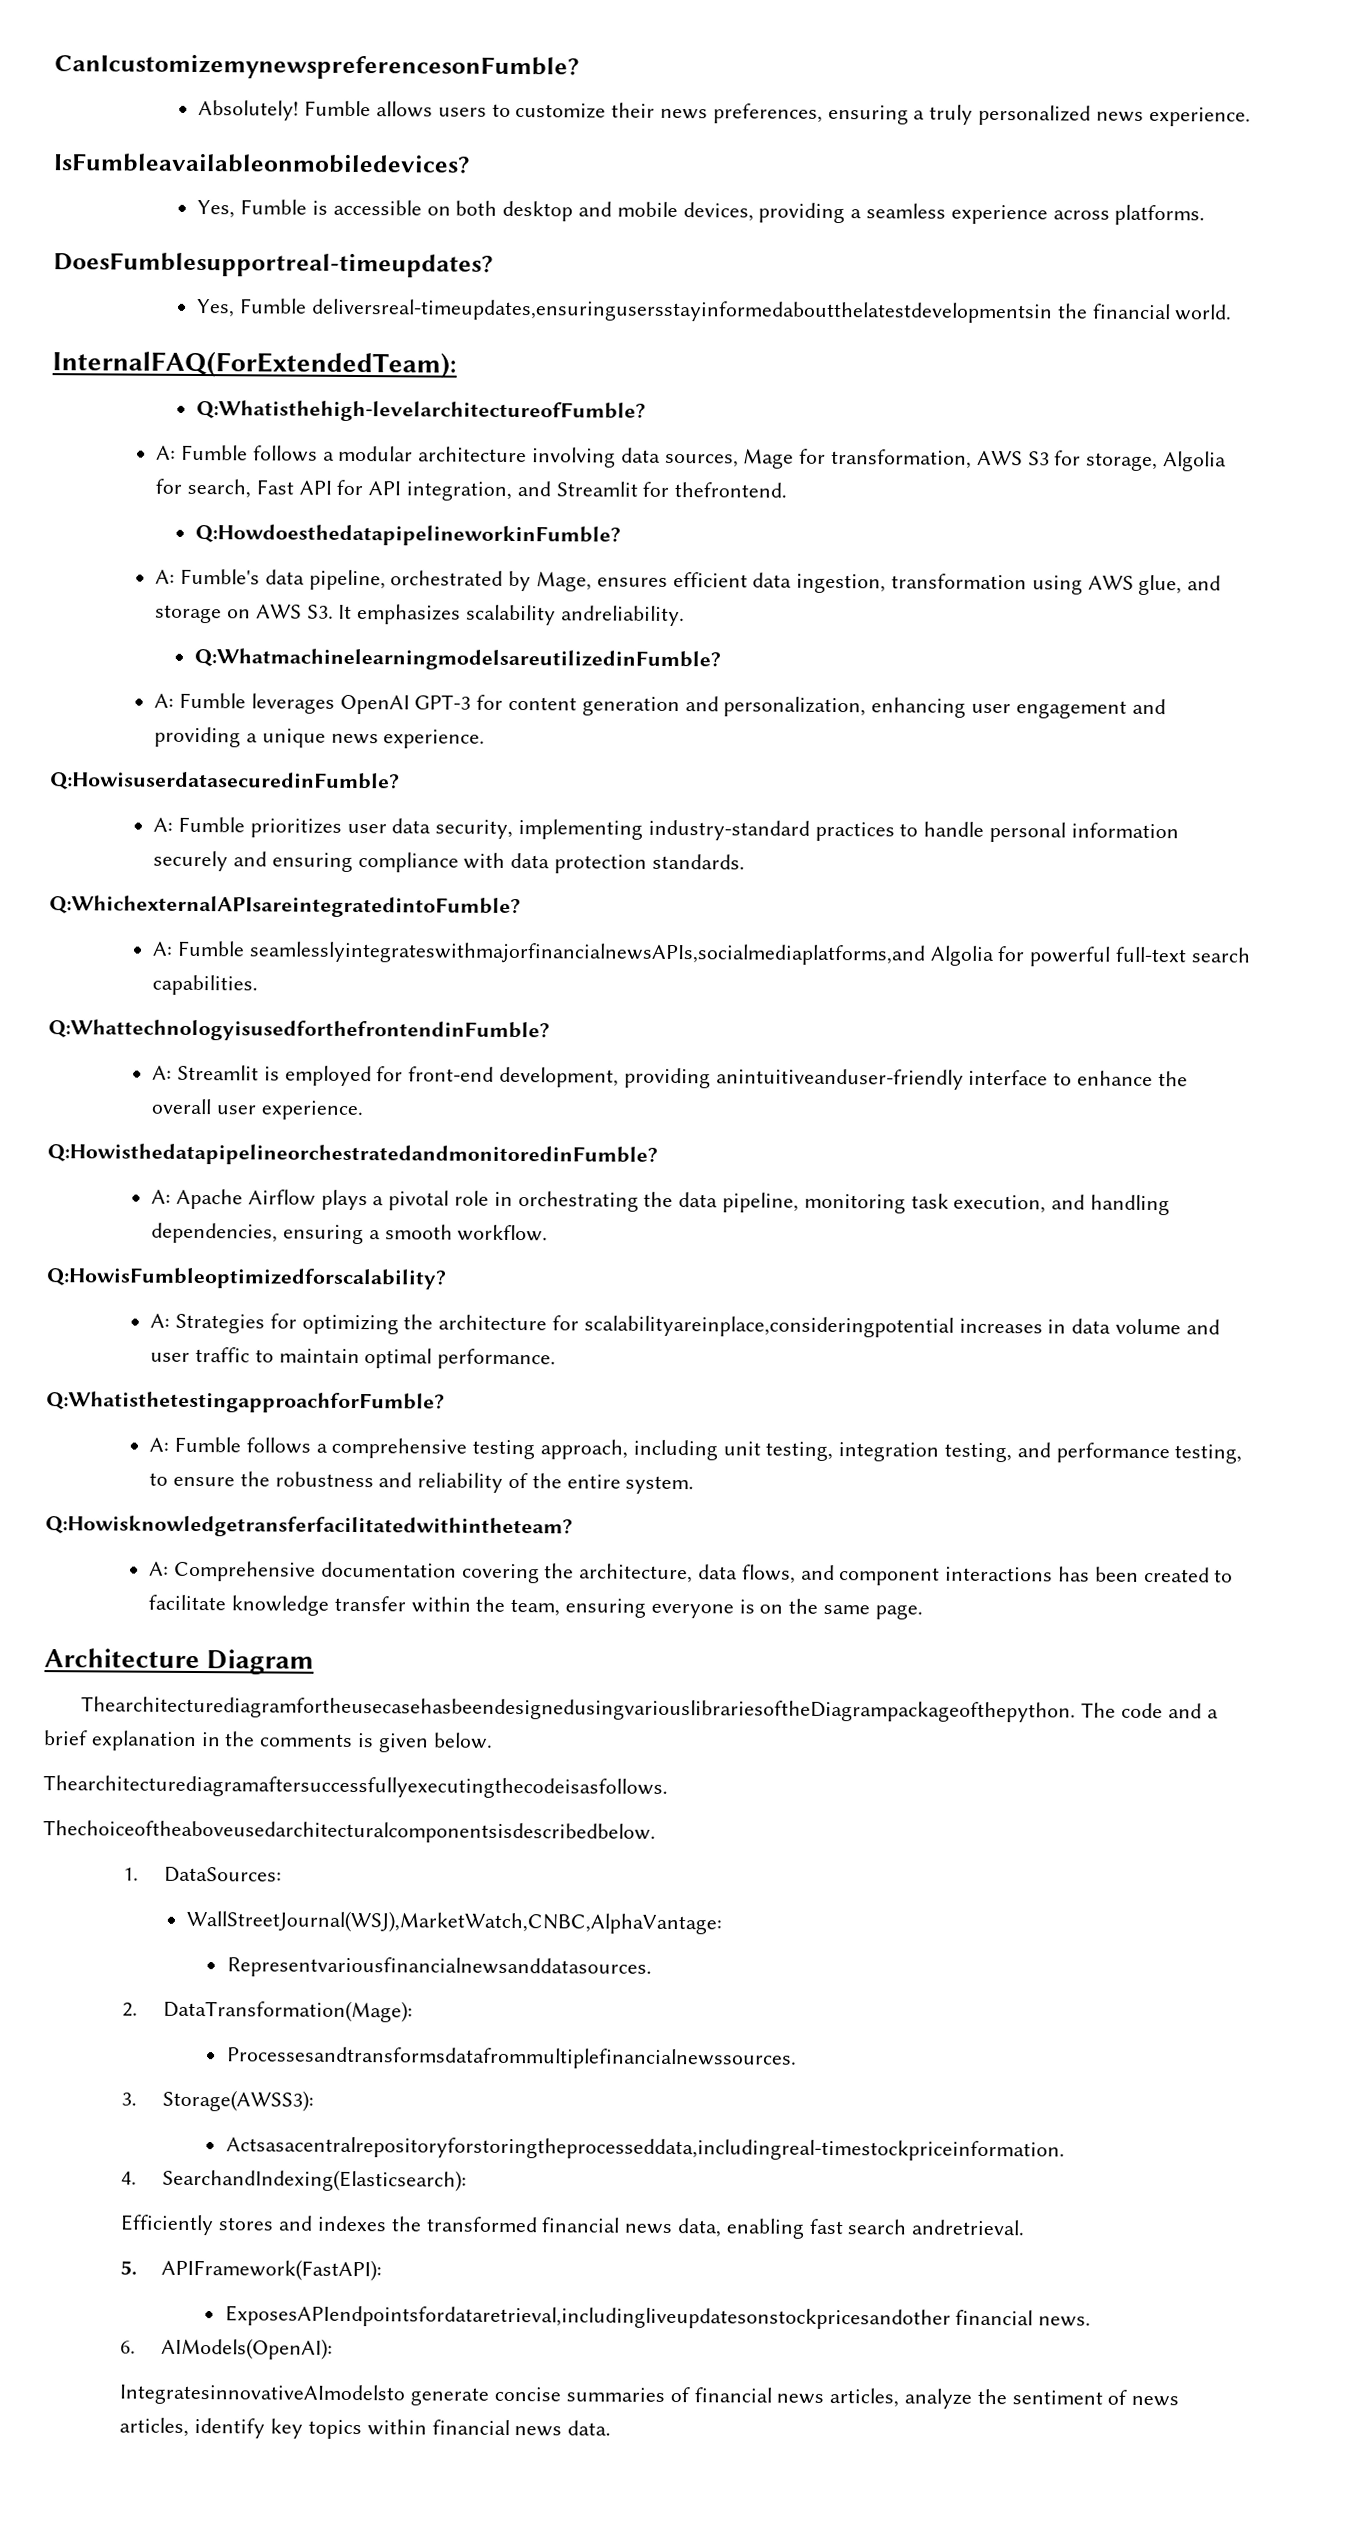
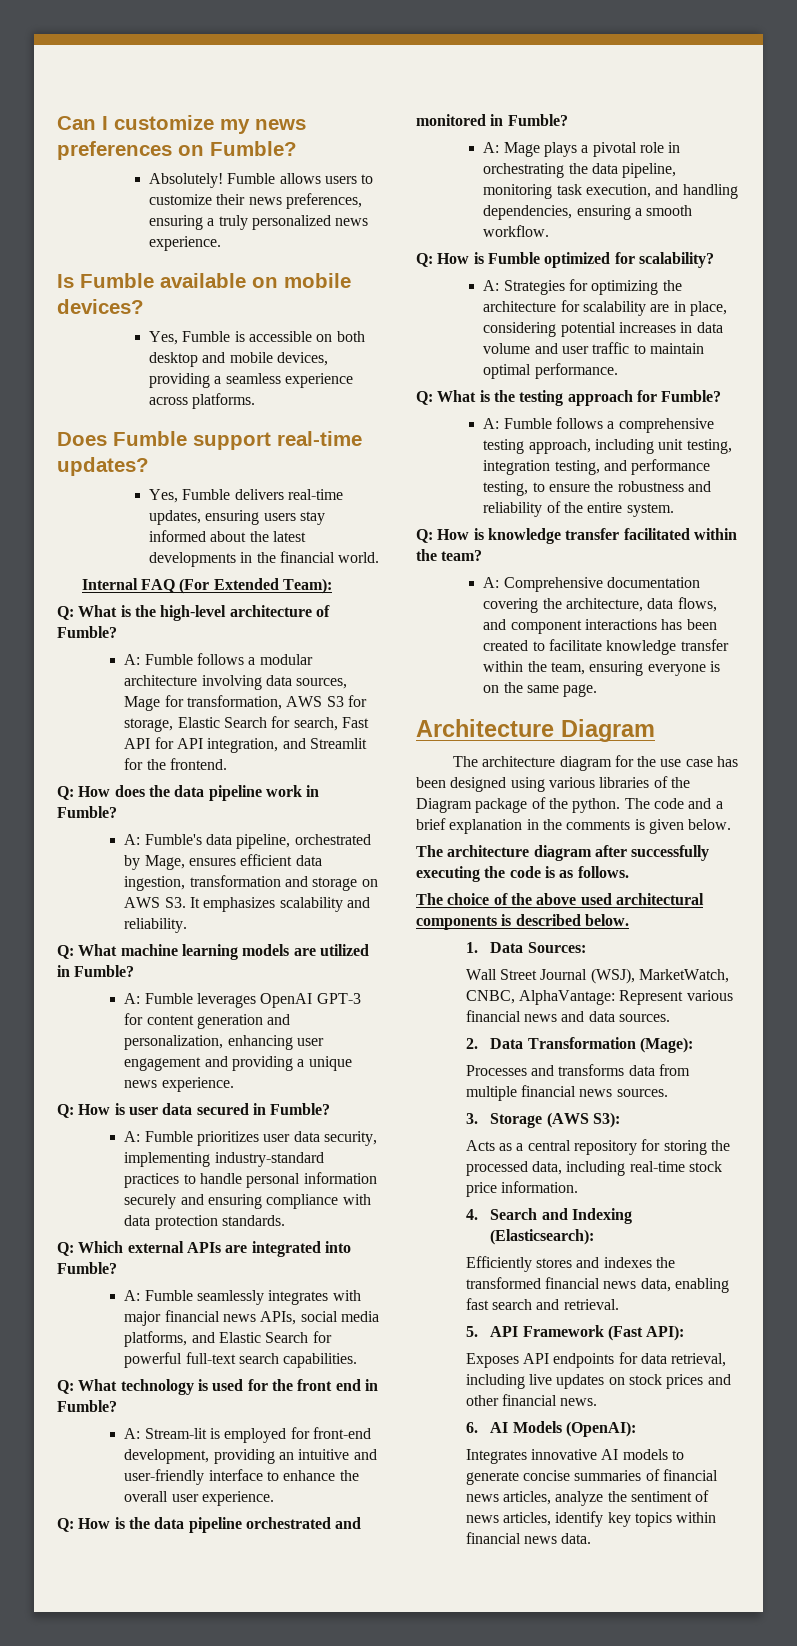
- CanIcustomizemynewspreferencesonFumble?
+ Can I customize my news preferences on Fumble?
- IsFumbleavailableonmobiledevices?
+ Is Fumble available on mobile devices?
- DoesFumblesupportreal-timeupdates?
- Yes, Fumble deliversreal-timeupdates,ensuringusersstayinformedaboutthelatestdevelopmentsin the financial world.
- InternalFAQ(ForExtendedTeam):
- Q:Whatisthehigh-levelarchitectureofFumble?
+ Does Fumble support real-time updates?
+ Yes, Fumble delivers real-time updates, ensuring users stay informed about the latest developments in the financial world.
+ Internal FAQ (For Extended Team):
+ Q: What is the high-level architecture of Fumble?
- A: Fumble follows a modular architecture involving data sources, Mage for transformation, AWS S3 for storage, Algolia for search, Fast API for API integration, and Streamlit for thefrontend.
- Q:HowdoesthedatapipelineworkinFumble?
+ A: Fumble follows a modular architecture involving data sources, Mage for transformation, AWS S3 for storage, Elastic Search for search, Fast API for API integration, and Streamlit for the frontend.
+ Q: How does the data pipeline work in Fumble?
- A: Fumble's data pipeline, orchestrated by Mage, ensures efficient data ingestion, transformation using AWS glue, and storage on AWS S3. It emphasizes scalability andreliability.
- Q:WhatmachinelearningmodelsareutilizedinFumble?
+ A: Fumble's data pipeline, orchestrated by Mage, ensures efficient data ingestion, transformation and storage on AWS S3. It emphasizes scalability and reliability.
+ Q: What machine learning models are utilized in Fumble?
- Q:HowisuserdatasecuredinFumble?
+ Q: How is user data secured in Fumble?
- Q:WhichexternalAPIsareintegratedintoFumble?
- A: Fumble seamlesslyintegrateswithmajorfinancialnewsAPIs,socialmediaplatforms,and Algolia for powerful full-text search capabilities.
+ Q: Which external APIs are integrated into Fumble?
+ A: Fumble seamlessly integrates with major financial news APIs, social media platforms, and Elastic Search for powerful full-text search capabilities.
- Q:WhattechnologyisusedforthefrontendinFumble?
- A: Streamlit is employed for front-end development, providing anintuitiveanduser-friendly interface to enhance the overall user experience.
+ Q: What technology is used for the front end in Fumble?
+ A: Stream-lit is employed for front-end development, providing an intuitive and user-friendly interface to enhance the overall user experience.
- Q:HowisthedatapipelineorchestratedandmonitoredinFumble?
- A: Apache Airflow plays a pivotal role in orchestrating the data pipeline, monitoring task execution, and handling dependencies, ensuring a smooth workflow.
+ Q: How is the data pipeline orchestrated and monitored in Fumble?
+ A: Mage plays a pivotal role in orchestrating the data pipeline, monitoring task execution, and handling dependencies, ensuring a smooth workflow.
- Q:HowisFumbleoptimizedforscalability?
+ Q: How is Fumble optimized for scalability?
- A: Strategies for optimizing the architecture for scalabilityareinplace,consideringpotential increases in data volume and user traffic to maintain optimal performance.
+ A: Strategies for optimizing the architecture for scalability are in place, considering potential increases in data volume and user traffic to maintain optimal performance.
- Q:WhatisthetestingapproachforFumble?
+ Q: What is the testing approach for Fumble?
- Q:Howisknowledgetransferfacilitatedwithintheteam?
+ Q: How is knowledge transfer facilitated within the team?
- ThearchitecturediagramfortheusecasehasbeendesignedusingvariouslibrariesoftheDiagrampackageofthepython.
+ The architecture diagram for the use case has been designed using various libraries of the Diagram package of the python.
- Thearchitecturediagramaftersuccessfullyexecutingthecodeisasfollows.
- Thechoiceoftheaboveusedarchitecturalcomponentsisdescribedbelow.
- 1. DataSources:
- WallStreetJournal(WSJ),MarketWatch,CNBC,AlphaVantage:
- Representvariousfinancialnewsanddatasources.
- 2. DataTransformation(Mage):
- Processesandtransformsdatafrommultiplefinancialnewssources.
- 3. Storage(AWSS3):
- Actsasacentralrepositoryforstoringtheprocesseddata,includingreal-timestockpriceinformation.
- 4. SearchandIndexing(Elasticsearch):
+ The architecture diagram after successfully executing the code is as follows.
+ The choice of the above used architectural components is described below.
+ 1. Data Sources:
+ Wall Street Journal (WSJ), MarketWatch, CNBC, AlphaVantage: Represent various financial news and data sources.
+ 2. Data Transformation (Mage):
+ Processes and transforms data from multiple financial news sources.
+ 3. Storage (AWS S3):
+ Acts as a central repository for storing the processed data, including real-time stock price information.
+ 4. Search and Indexing (Elasticsearch):
- Efficiently stores and indexes the transformed financial news data, enabling fast search andretrieval.
+ Efficiently stores and indexes the transformed financial news data, enabling fast search and retrieval.
- 5. APIFramework(FastAPI):
- ExposesAPIendpointsfordataretrieval,includingliveupdatesonstockpricesandother financial news.
- 6. AIModels(OpenAI):
- IntegratesinnovativeAImodelsto generate concise summaries of financial news articles, analyze the sentiment of news articles, identify key topics within financial news data.
+ 5. API Framework (Fast API):
+ Exposes API endpoints for data retrieval, including live updates on stock prices and other financial news.
+ 6. AI Models (OpenAI):
+ Integrates innovative AI models to generate concise summaries of financial news articles, analyze the sentiment of news articles, identify key topics within financial news data.

